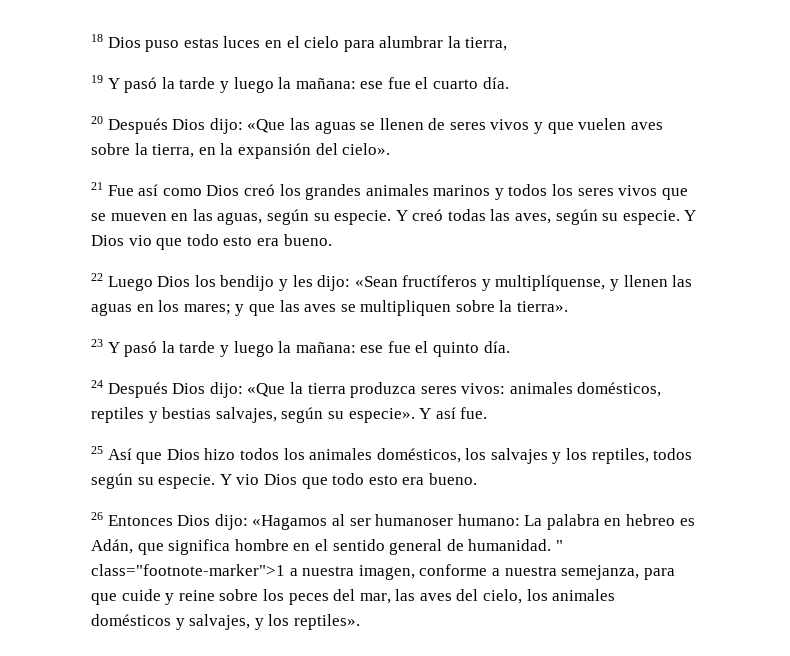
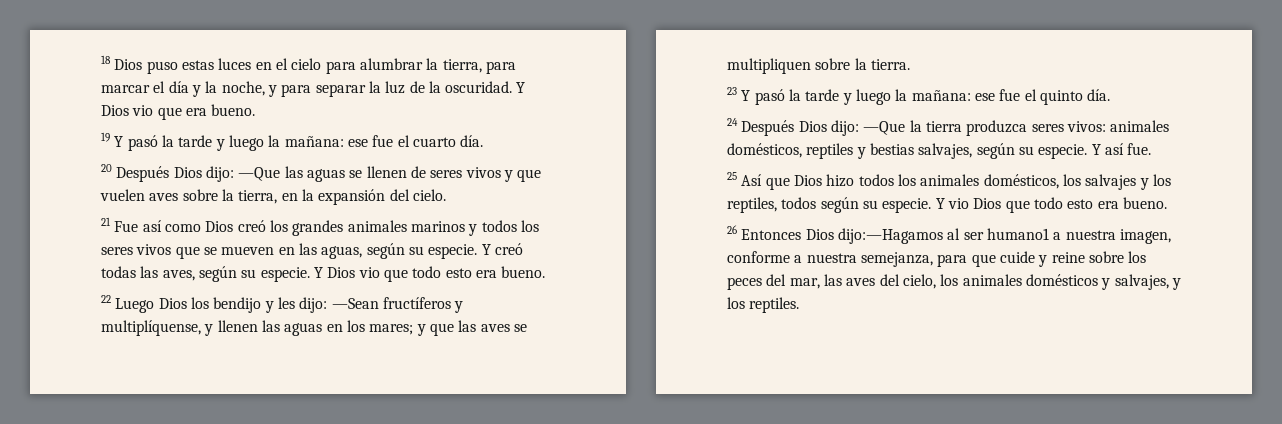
- 18 Dios puso estas luces en el cielo para alumbrar la tierra,
+ 18 Dios puso estas luces en el cielo para alumbrar la tierra, para marcar el día y la noche, y para separar la luz de la oscuridad. Y Dios vio que era bueno.
- 20 Después Dios dijo: «Que las aguas se llenen de seres vivos y que vuelen aves sobre la tierra, en la expansión del cielo».
+ 20 Después Dios dijo: —Que las aguas se llenen de seres vivos y que vuelen aves sobre la tierra, en la expansión del cielo.
- 22 Luego Dios los bendijo y les dijo: «Sean fructíferos y multiplíquense, y llenen las aguas en los mares; y que las aves se multipliquen sobre la tierra».
+ 22 Luego Dios los bendijo y les dijo: —Sean fructíferos y multiplíquense, y llenen las aguas en los mares; y que las aves se multipliquen sobre la tierra.
- 24 Después Dios dijo: «Que la tierra produzca seres vivos: animales domésticos, reptiles y bestias salvajes, según su especie».
+ 24 Después Dios dijo: —Que la tierra produzca seres vivos: animales domésticos, reptiles y bestias salvajes, según su especie.
- 26 Entonces Dios dijo: «Hagamos al ser humanoser humano: La palabra en hebreo es Adán, que significa hombre en el sentido general de humanidad. " class="footnote-marker">1 a nuestra imagen, conforme a nuestra semejanza, para que cuide y reine sobre los peces del mar, las aves del cielo, los animales domésticos y salvajes, y los reptiles».
+ 26 Entonces Dios dijo:—Hagamos al ser humano1 a nuestra imagen, conforme a nuestra semejanza, para que cuide y reine sobre los peces del mar, las aves del cielo, los animales domésticos y salvajes, y los reptiles.

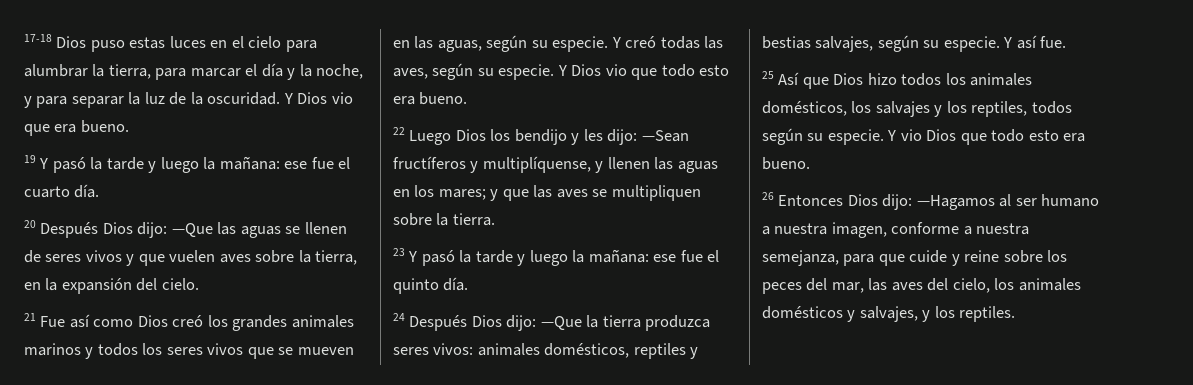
- 18 Dios puso estas luces en el cielo para alumbrar la tierra, para marcar el día y la noche, y para separar la luz de la oscuridad.
+ 17-18 Dios puso estas luces en el cielo para alumbrar la tierra, para marcar el día y la noche, y para separar la luz de la oscuridad.
- 26 Entonces Dios dijo:—Hagamos al ser humano1 a nuestra imagen, conforme a nuestra semejanza, para que cuide y reine sobre los peces del mar, las aves del cielo, los animales domésticos y salvajes, y los reptiles.
+ 26 Entonces Dios dijo: —Hagamos al ser humano a nuestra imagen, conforme a nuestra semejanza, para que cuide y reine sobre los peces del mar, las aves del cielo, los animales domésticos y salvajes, y los reptiles.

